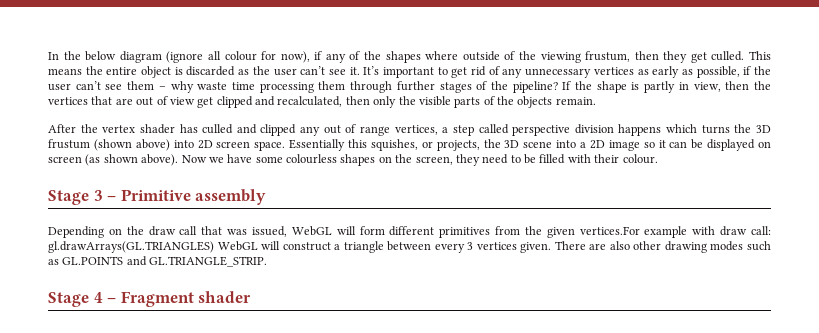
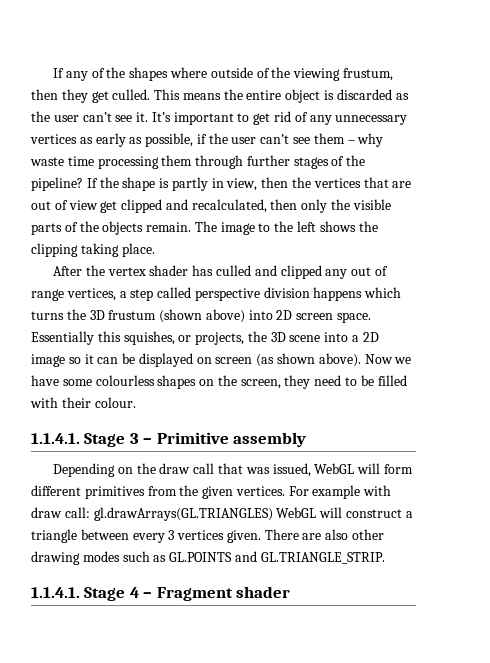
- In the below diagram (ignore all colour for now), if any of the shapes where outside of the viewing frustum, then they get culled.
+ If any of the shapes where outside of the viewing frustum, then they get culled.
+ The image to the left shows the clipping taking place.
- Stage 3 – Primitive assembly
+ 1.1.4.1. Stage 3 – Primitive assembly
- Depending on the draw call that was issued, WebGL will form different primitives from the given vertices.For example with draw call: gl.drawArrays(GL.TRIANGLES) WebGL will construct a triangle between every 3 vertices given.
+ Depending on the draw call that was issued, WebGL will form different primitives from the given vertices. For example with draw call: gl.drawArrays(GL.TRIANGLES) WebGL will construct a triangle between every 3 vertices given.
- Stage 4 – Fragment shader
+ 1.1.4.1. Stage 4 – Fragment shader

